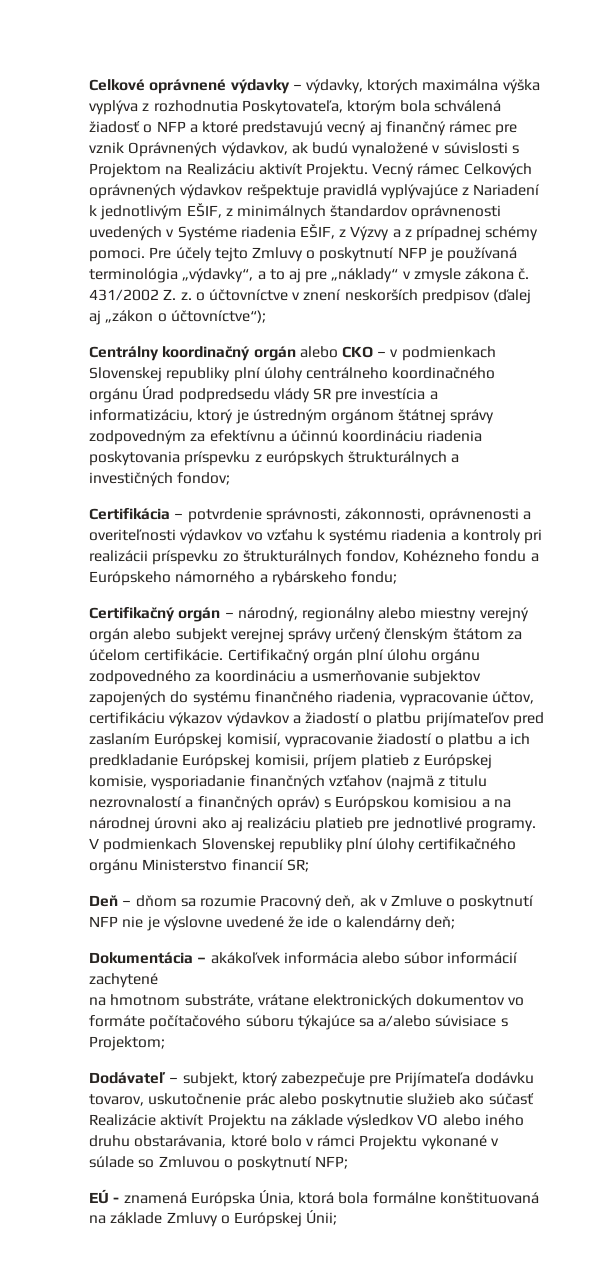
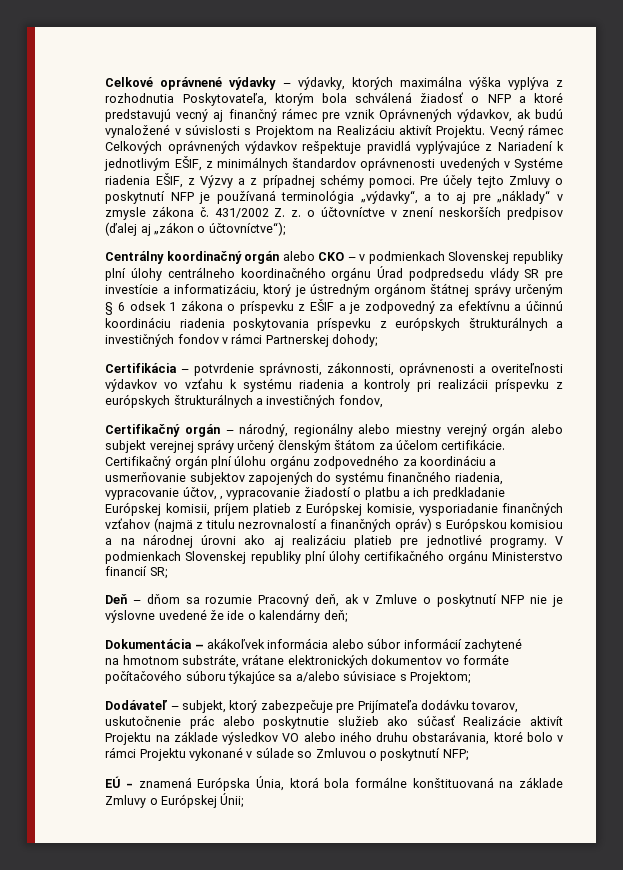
- Centrálny koordinačný orgán alebo CKO – v podmienkach Slovenskej republiky plní úlohy centrálneho koordinačného orgánu Úrad podpredsedu vlády SR pre investícia a informatizáciu, ktorý je ústredným orgánom štátnej správy zodpovedným za efektívnu a účinnú koordináciu riadenia poskytovania príspevku z európskych štrukturálnych a investičných fondov;
+ Centrálny koordinačný orgán alebo CKO – v podmienkach Slovenskej republiky plní úlohy centrálneho koordinačného orgánu Úrad podpredsedu vlády SR pre investície a informatizáciu, ktorý je ústredným orgánom štátnej správy určeným § 6 odsek 1 zákona o príspevku z EŠIF a je zodpovedný za efektívnu a účinnú koordináciu riadenia poskytovania príspevku z európskych štrukturálnych a investičných fondov v rámci Partnerskej dohody;
- Certifikácia – potvrdenie správnosti, zákonnosti, oprávnenosti a overiteľnosti výdavkov vo vzťahu k systému riadenia a kontroly pri realizácii príspevku zo štrukturálnych fondov, Kohézneho fondu a Európskeho námorného a rybárskeho fondu;
+ Certifikácia – potvrdenie správnosti, zákonnosti, oprávnenosti a overiteľnosti výdavkov vo vzťahu k systému riadenia a kontroly pri realizácii príspevku z európskych štrukturálnych a investičných fondov,
- Certifikačný orgán plní úlohu orgánu zodpovedného za koordináciu a usmerňovanie subjektov zapojených do systému finančného riadenia, vypracovanie účtov, certifikáciu výkazov výdavkov a žiadostí o platbu prijímateľov pred zaslaním Európskej komisií, vypracovanie žiadostí o platbu a ich predkladanie Európskej komisii, príjem platieb z Európskej komisie, vysporiadanie finančných vzťahov (najmä z titulu nezrovnalostí a finančných opráv) s Európskou komisiou a na národnej úrovni ako aj realizáciu platieb pre jednotlivé programy.
+ Certifikačný orgán plní úlohu orgánu zodpovedného za koordináciu a usmerňovanie subjektov zapojených do systému finančného riadenia, vypracovanie účtov, , vypracovanie žiadostí o platbu a ich predkladanie Európskej komisii, príjem platieb z Európskej komisie, vysporiadanie finančných vzťahov (najmä z titulu nezrovnalostí a finančných opráv) s Európskou komisiou a na národnej úrovni ako aj realizáciu platieb pre jednotlivé programy.

